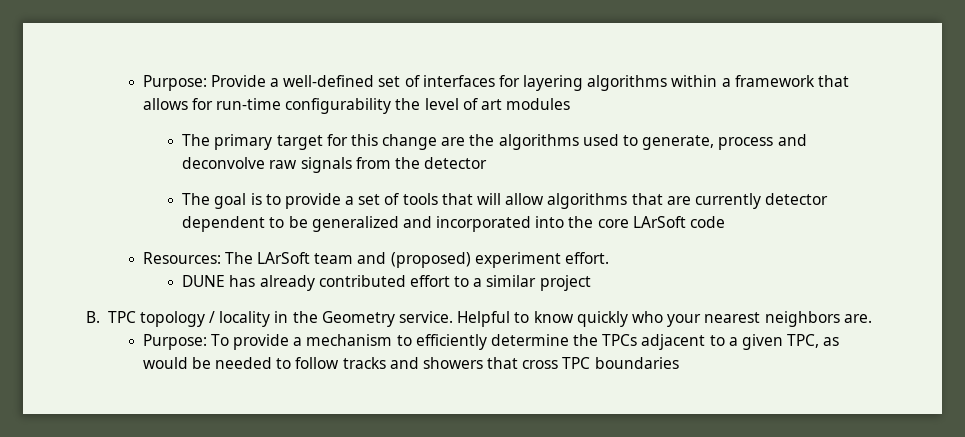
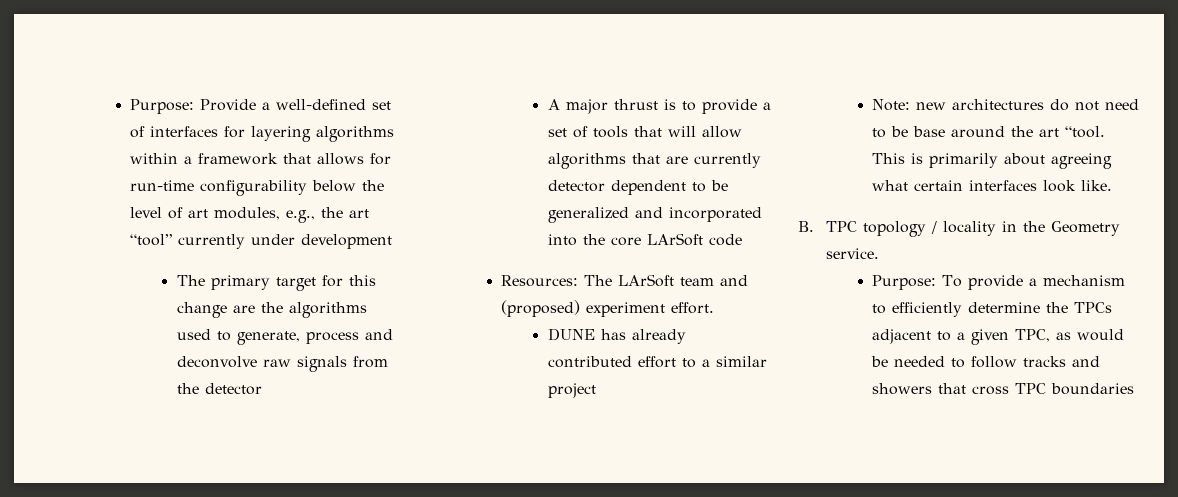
- Purpose: Provide a well-defined set of interfaces for layering algorithms within a framework that allows for run-time configurability the level of art modules
+ Purpose: Provide a well-defined set of interfaces for layering algorithms within a framework that allows for run-time configurability below the level of art modules, e.g., the art “tool” currently under development
- The goal is to provide a set of tools that will allow algorithms that are currently detector dependent to be generalized and incorporated into the core LArSoft code
+ A major thrust is to provide a set of tools that will allow algorithms that are currently detector dependent to be generalized and incorporated into the core LArSoft code
+ Note: new architectures do not need to be base around the art “tool. This is primarily about agreeing what certain interfaces look like.
- Helpful to know quickly who your nearest neighbors are.

